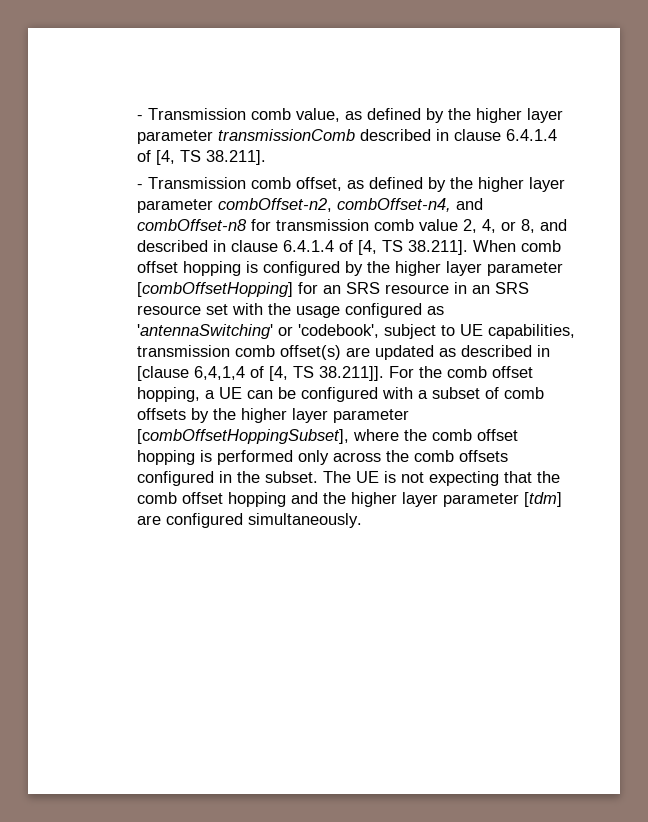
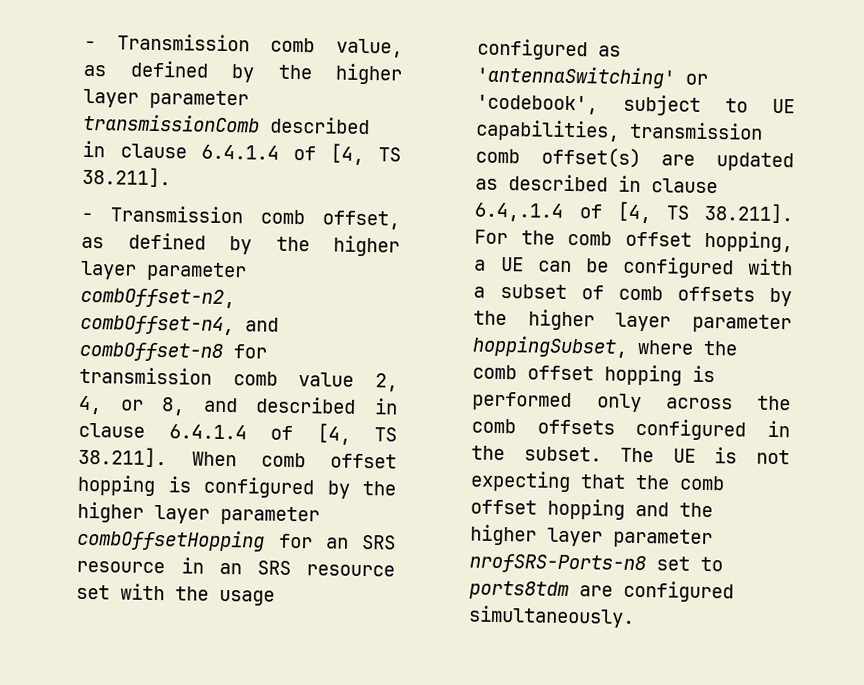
- - Transmission comb offset, as defined by the higher layer parameter combOffset-n2, combOffset-n4, and combOffset-n8 for transmission comb value 2, 4, or 8, and described in clause 6.4.1.4 of [4, TS 38.211]. When comb offset hopping is configured by the higher layer parameter [combOffsetHopping] for an SRS resource in an SRS resource set with the usage configured as 'antennaSwitching' or 'codebook', subject to UE capabilities, transmission comb offset(s) are updated as described in [clause 6,4,1,4 of [4, TS 38.211]]. For the comb offset hopping, a UE can be configured with a subset of comb offsets by the higher layer parameter [combOffsetHoppingSubset], where the comb offset hopping is performed only across the comb offsets configured in the subset.
+ - Transmission comb offset, as defined by the higher layer parameter combOffset-n2, combOffset-n4, and combOffset-n8 for transmission comb value 2, 4, or 8, and described in clause 6.4.1.4 of [4, TS 38.211]. When comb offset hopping is configured by the higher layer parameter combOffsetHopping for an SRS resource in an SRS resource set with the usage configured as 'antennaSwitching' or 'codebook', subject to UE capabilities, transmission comb offset(s) are updated as described in clause 6.4,.1.4 of [4, TS 38.211]. For the comb offset hopping, a UE can be configured with a subset of comb offsets by the higher layer parameter hoppingSubset, where the comb offset hopping is performed only across the comb offsets configured in the subset.
- The UE is not expecting that the comb offset hopping and the higher layer parameter [tdm] are configured simultaneously.
+ The UE is not expecting that the comb offset hopping and the higher layer parameter nrofSRS-Ports-n8 set to ports8tdm are configured simultaneously.

